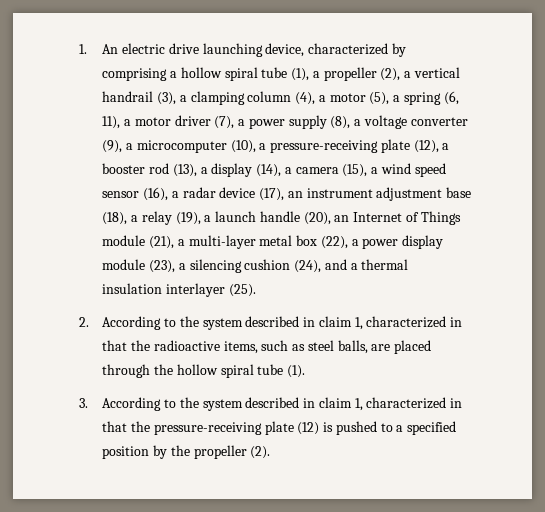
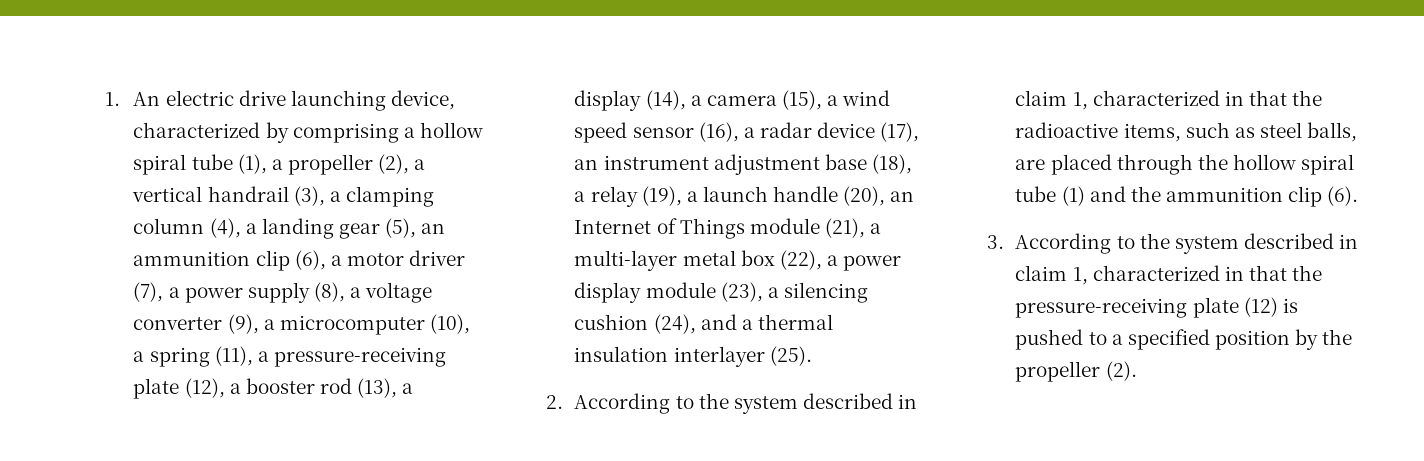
- 1. An electric drive launching device, characterized by comprising a hollow spiral tube (1), a propeller (2), a vertical handrail (3), a clamping column (4), a motor (5), a spring (6, 11), a motor driver (7), a power supply (8), a voltage converter (9), a microcomputer (10), a pressure-receiving plate (12), a booster rod (13), a display (14), a camera (15), a wind speed sensor (16), a radar device (17), an instrument adjustment base (18), a relay (19), a launch handle (20), an Internet of Things module (21), a multi-layer metal box (22), a power display module (23), a silencing cushion (24), and a thermal insulation interlayer (25).
+ 1. An electric drive launching device, characterized by comprising a hollow spiral tube (1), a propeller (2), a vertical handrail (3), a clamping column (4), a landing gear (5), an ammunition clip (6), a motor driver (7), a power supply (8), a voltage converter (9), a microcomputer (10), a spring (11), a pressure-receiving plate (12), a booster rod (13), a display (14), a camera (15), a wind speed sensor (16), a radar device (17), an instrument adjustment base (18), a relay (19), a launch handle (20), an Internet of Things module (21), a multi-layer metal box (22), a power display module (23), a silencing cushion (24), and a thermal insulation interlayer (25).
- 2. According to the system described in claim 1, characterized in that the radioactive items, such as steel balls, are placed through the hollow spiral tube (1).
+ 2. According to the system described in claim 1, characterized in that the radioactive items, such as steel balls, are placed through the hollow spiral tube (1) and the ammunition clip (6).

